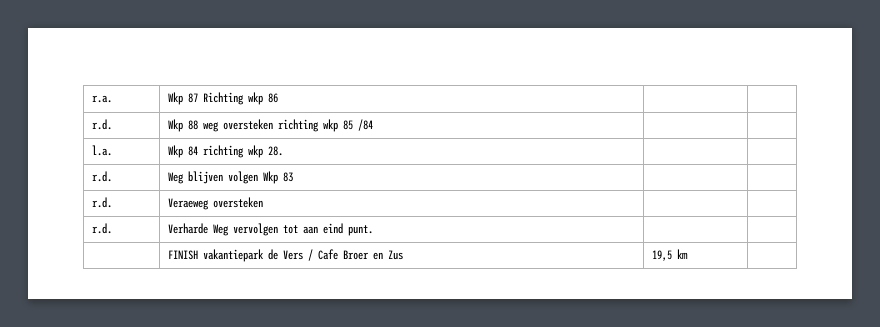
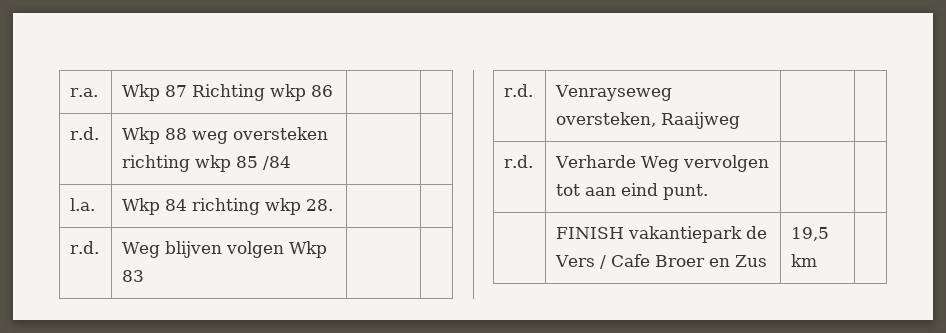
- r.d. | Veraeweg oversteken | |
+ r.d. | Venrayseweg oversteken, Raaijweg | |

